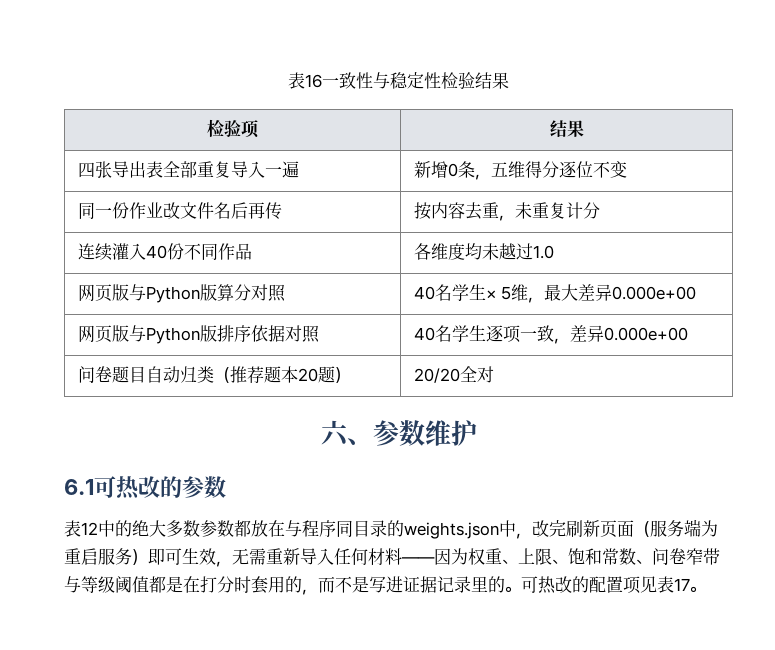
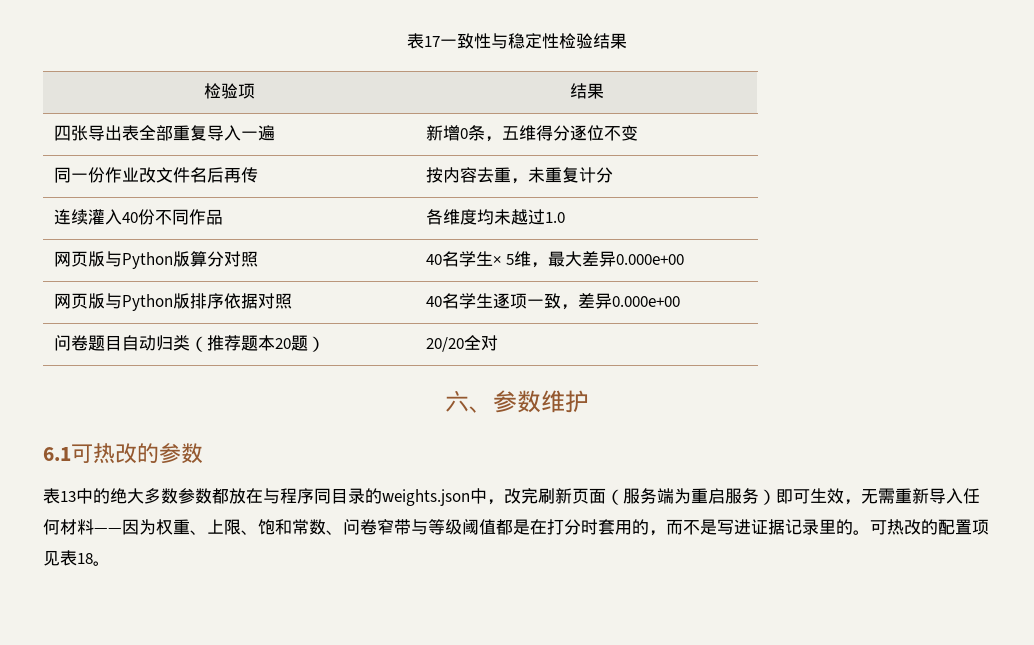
- 表16一致性与稳定性检验结果
+ 表17一致性与稳定性检验结果
- 表12中的绝大多数参数都放在与程序同目录的weights.json中，改完刷新页面（服务端为重启服务）即可生效，无需重新导入任何材料——因为权重、上限、饱和常数、问卷窄带与等级阈值都是在打分时套用的，而不是写进证据记录里的。
+ 表13中的绝大多数参数都放在与程序同目录的weights.json中，改完刷新页面（服务端为重启服务）即可生效，无需重新导入任何材料——因为权重、上限、饱和常数、问卷窄带与等级阈值都是在打分时套用的，而不是写进证据记录里的。
- 可热改的配置项见表17。
+ 可热改的配置项见表18。

